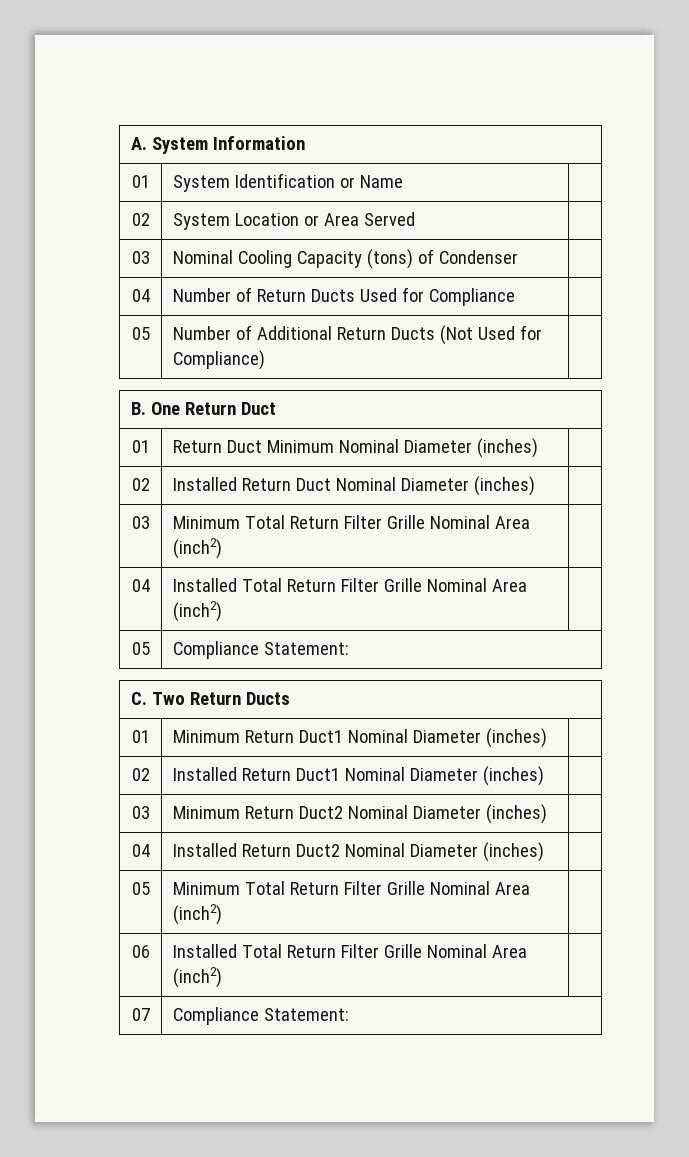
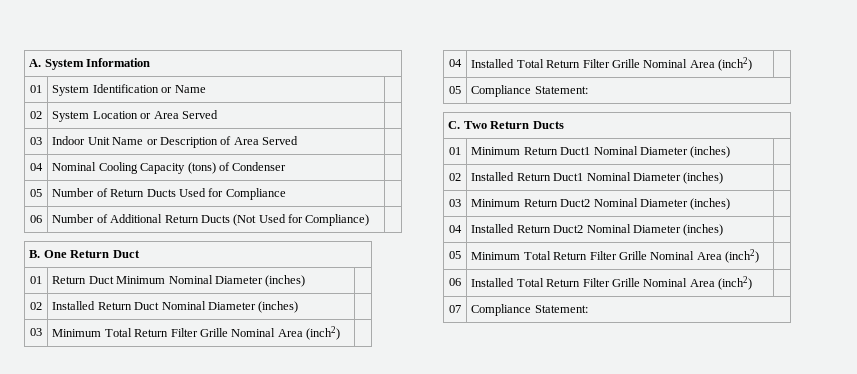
- 03 | Nominal Cooling Capacity (tons) of Condenser |
+ 03 | Indoor Unit Name or Description of Area Served |
+ 04 | Nominal Cooling Capacity (tons) of Condenser |
- 04 | Number of Return Ducts Used for Compliance |
+ 05 | Number of Return Ducts Used for Compliance |
- 05 | Number of Additional Return Ducts (Not Used for Compliance) |
+ 06 | Number of Additional Return Ducts (Not Used for Compliance) |

